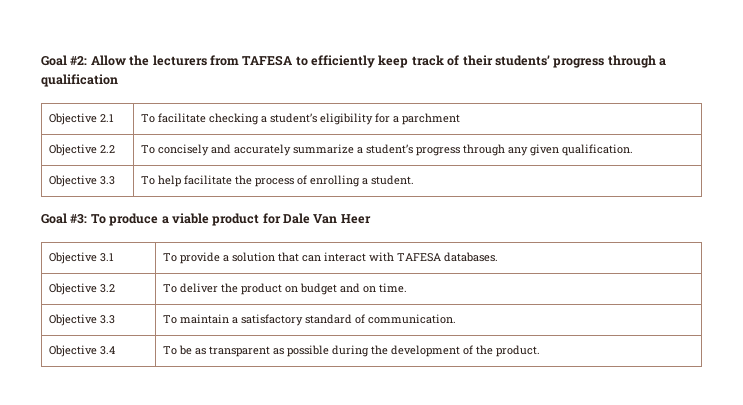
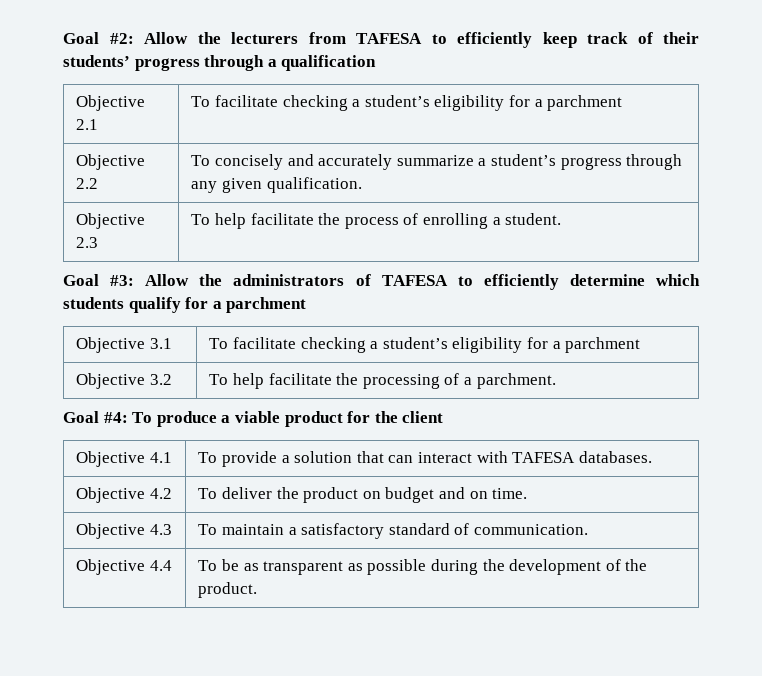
- Objective 3.3 | To help facilitate the process of enrolling a student.
+ Objective 2.3 | To help facilitate the process of enrolling a student.
- Goal #3: To produce a viable product for Dale Van Heer
- Objective 3.1 | To provide a solution that can interact with TAFESA databases.
+ Goal #3: Allow the administrators of TAFESA to efficiently determine which students qualify for a parchment
+ Objective 3.1 | To facilitate checking a student’s eligibility for a parchment
+ Objective 3.2 | To help facilitate the processing of a parchment.
+ Goal #4: To produce a viable product for the client
+ Objective 4.1 | To provide a solution that can interact with TAFESA databases.
- Objective 3.2 | To deliver the product on budget and on time.
+ Objective 4.2 | To deliver the product on budget and on time.
- Objective 3.3 | To maintain a satisfactory standard of communication.
+ Objective 4.3 | To maintain a satisfactory standard of communication.
- Objective 3.4 | To be as transparent as possible during the development of the product.
+ Objective 4.4 | To be as transparent as possible during the development of the product.

